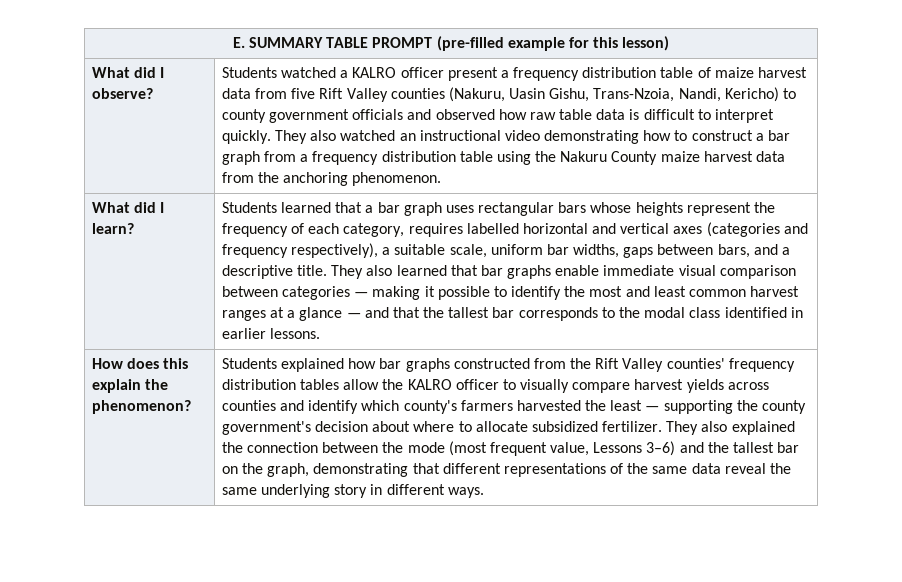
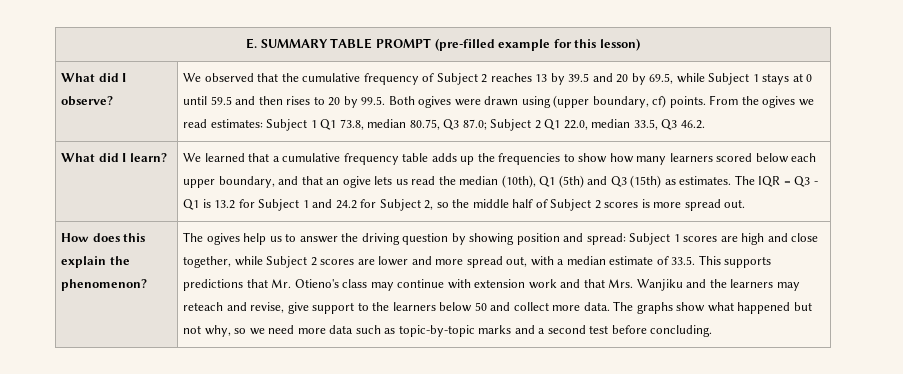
- Students watched a KALRO officer present a frequency distribution table of maize harvest data from five Rift Valley counties (Nakuru, Uasin Gishu, Trans-Nzoia, Nandi, Kericho) to county government officials and observed how raw table data is difficult to interpret quickly. They also watched an instructional video demonstrating how to construct a bar graph from a frequency distribution table using the Nakuru County maize harvest data from the anchoring phenomenon.
+ We observed that the cumulative frequency of Subject 2 reaches 13 by 39.5 and 20 by 69.5, while Subject 1 stays at 0 until 59.5 and then rises to 20 by 99.5. Both ogives were drawn using (upper boundary, cf) points. From the ogives we read estimates: Subject 1 Q1 73.8, median 80.75, Q3 87.0; Subject 2 Q1 22.0, median 33.5, Q3 46.2.
- Students learned that a bar graph uses rectangular bars whose heights represent the frequency of each category, requires labelled horizontal and vertical axes (categories and frequency respectively), a suitable scale, uniform bar widths, gaps between bars, and a descriptive title. They also learned that bar graphs enable immediate visual comparison between categories — making it possible to identify the most and least common harvest ranges at a glance — and that the tallest bar corresponds to the modal class identified in earlier lessons.
+ We learned that a cumulative frequency table adds up the frequencies to show how many learners scored below each upper boundary, and that an ogive lets us read the median (10th), Q1 (5th) and Q3 (15th) as estimates. The IQR = Q3 - Q1 is 13.2 for Subject 1 and 24.2 for Subject 2, so the middle half of Subject 2 scores is more spread out.
- Students explained how bar graphs constructed from the Rift Valley counties' frequency distribution tables allow the KALRO officer to visually compare harvest yields across counties and identify which county's farmers harvested the least — supporting the county government's decision about where to allocate subsidized fertilizer. They also explained the connection between the mode (most frequent value, Lessons 3–6) and the tallest bar on the graph, demonstrating that different representations of the same data reveal the same underlying story in different ways.
+ The ogives help us to answer the driving question by showing position and spread: Subject 1 scores are high and close together, while Subject 2 scores are lower and more spread out, with a median estimate of 33.5. This supports predictions that Mr. Otieno's class may continue with extension work and that Mrs. Wanjiku and the learners may reteach and revise, give support to the learners below 50 and collect more data. The graphs show what happened but not why, so we need more data such as topic-by-topic marks and a second test before concluding.

